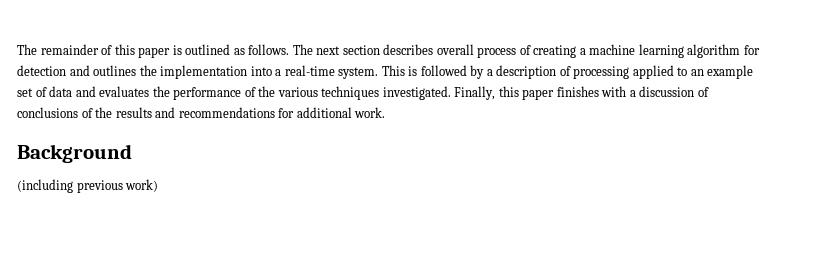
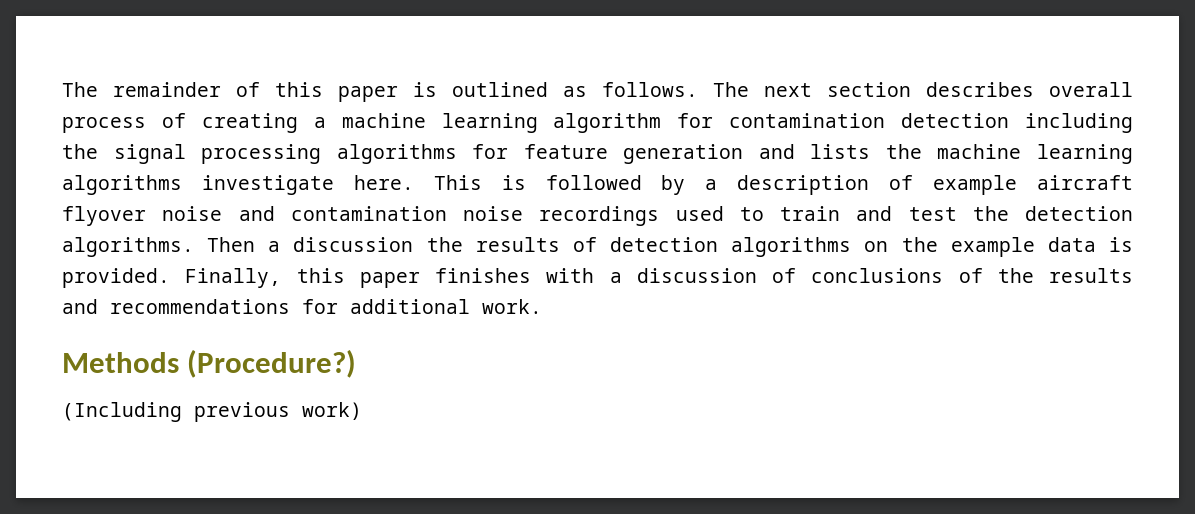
- The next section describes overall process of creating a machine learning algorithm for detection and outlines the implementation into a real-time system.
+ The next section describes overall process of creating a machine learning algorithm for contamination detection including the signal processing algorithms for feature generation and lists the machine learning algorithms investigate here.
- This is followed by a description of processing applied to an example set of data and evaluates the performance of the various techniques investigated.
+ This is followed by a description of example aircraft flyover noise and contamination noise recordings used to train and test the detection algorithms. Then a discussion the results of detection algorithms on the example data is provided.
- Background
- (including previous work)
+ Methods (Procedure?)
+ (Including previous work)

